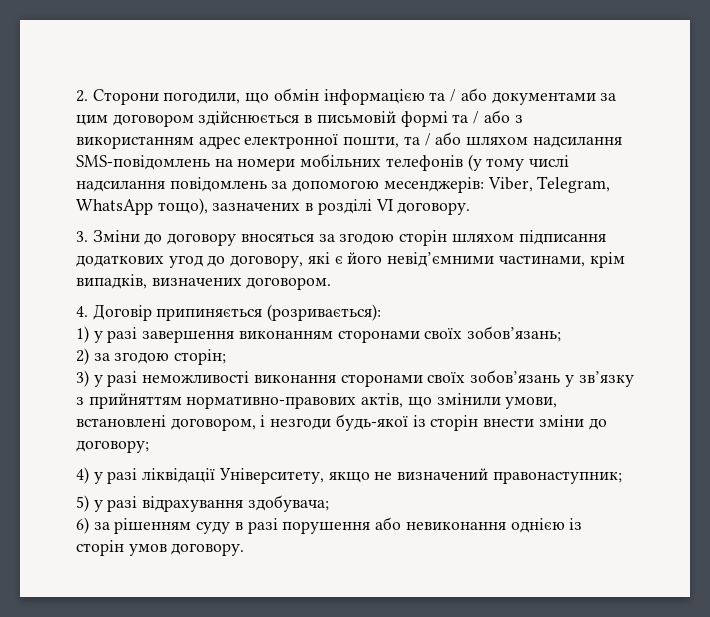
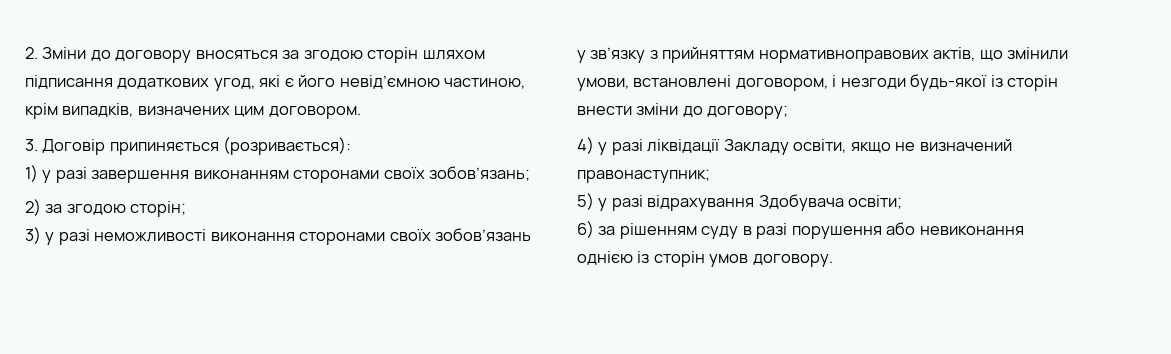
- 2. Сторони погодили, що обмін інформацією та / або документами за цим договором здійснюється в письмовій формі та / або з використанням адрес електронної пошти, та / або шляхом надсилання SMS-повідомлень на номери мобільних телефонів (у тому числі надсилання повідомлень за допомогою месенджерів: Viber, Telegram, WhatsApp тощо), зазначених в розділі VI договору.
- 3. Зміни до договору вносяться за згодою сторін шляхом підписання додаткових угод до договору, які є його невід’ємними частинами, крім випадків, визначених договором.
+ 2. Зміни до договору вносяться за згодою сторін шляхом підписання додаткових угод, які є його невід’ємною частиною, крім випадків, визначених цим договором.
- 4. Договір припиняється (розривається):
+ 3. Договір припиняється (розривається):
- 3) у разі неможливості виконання сторонами своїх зобов’язань у зв’язку з прийняттям нормативно-правових актів, що змінили умови, встановлені договором, і незгоди будь-якої із сторін внести зміни до договору;
+ 3) у разі неможливості виконання сторонами своїх зобов’язань у зв’язку з прийняттям нормативноправових актів, що змінили умови, встановлені договором, і незгоди будь-якої із сторін внести зміни до договору;
- 4) у разі ліквідації Університету, якщо не визначений правонаступник;
+ 4) у разі ліквідації Закладу освіти, якщо не визначений правонаступник;
- 5) у разі відрахування здобувача;
+ 5) у разі відрахування Здобувача освіти;

